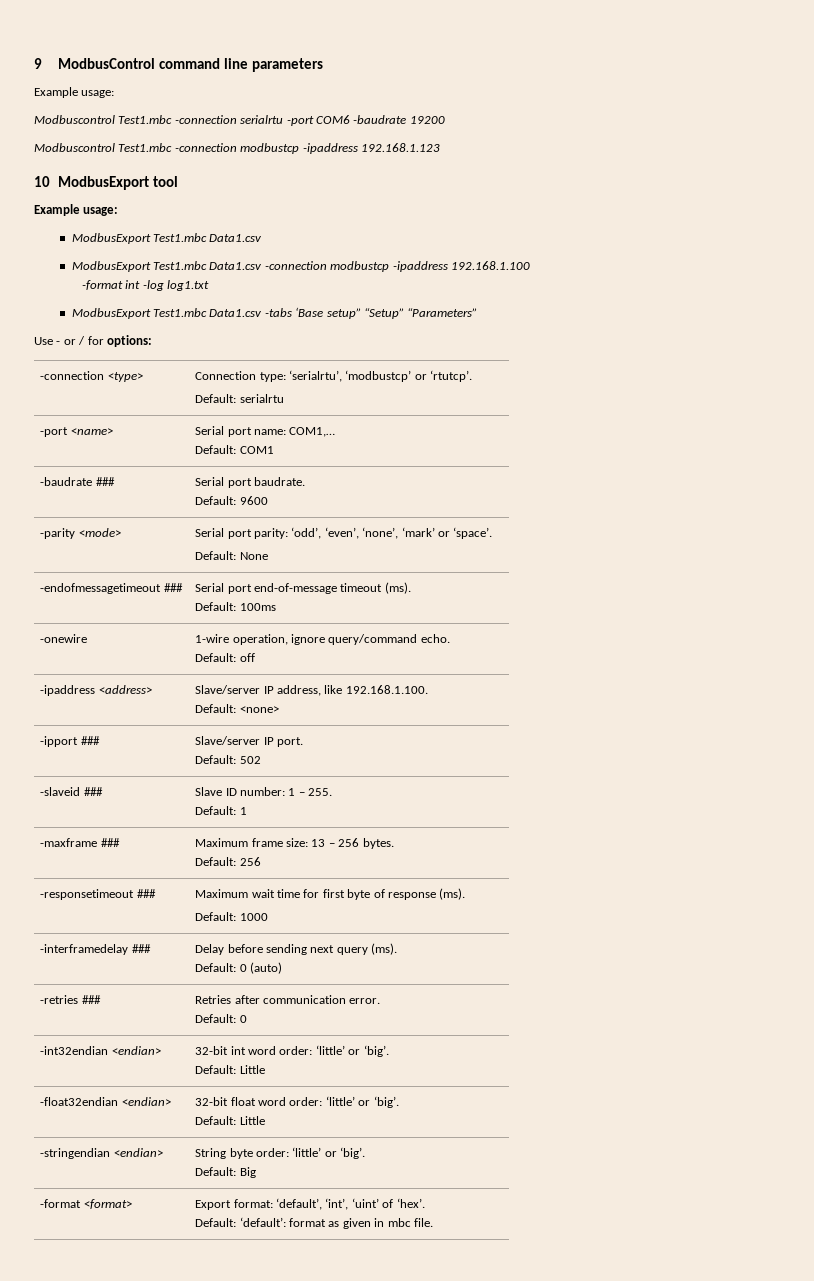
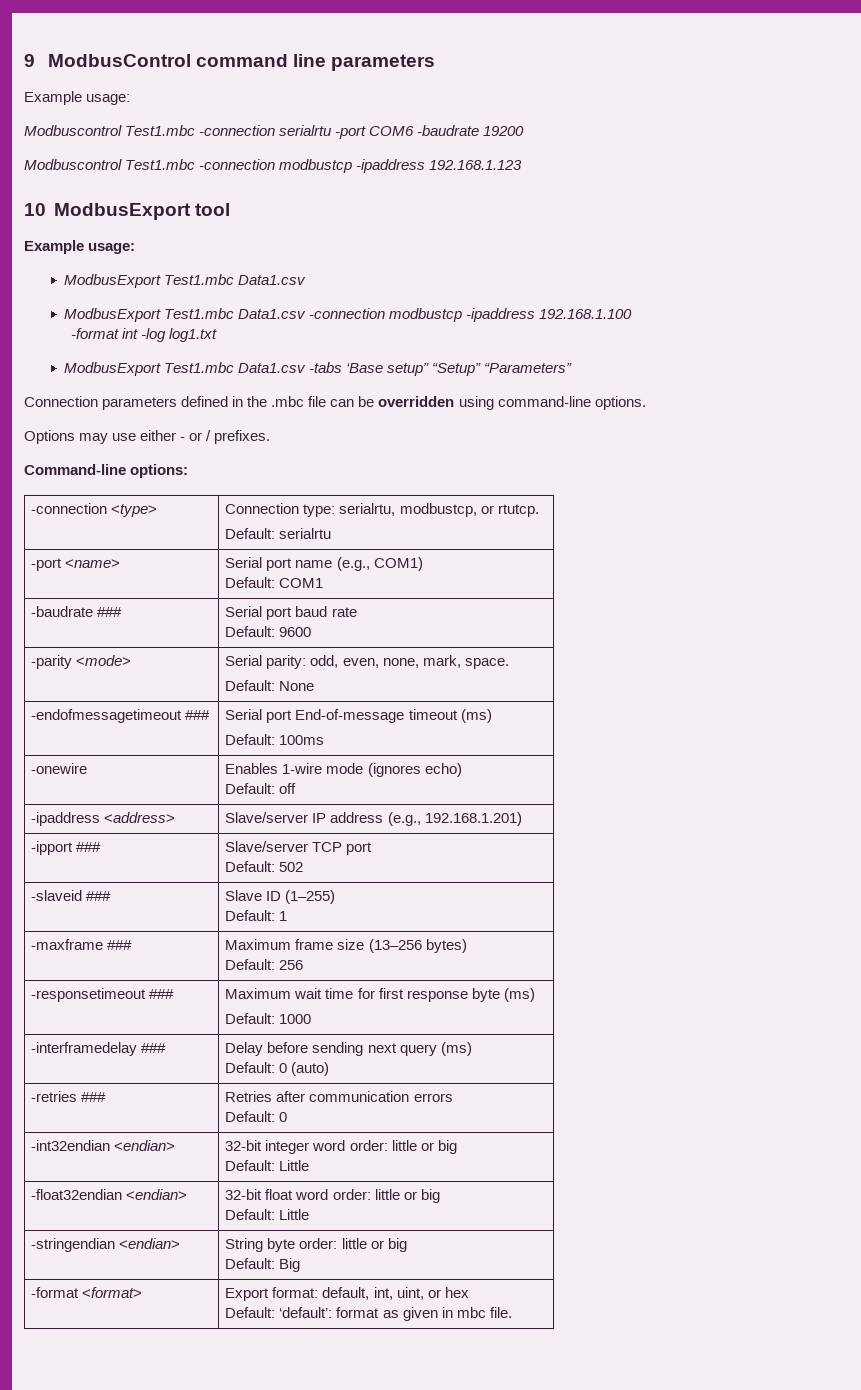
- Use - or / for options:
+ Connection parameters defined in the .mbc file can be overridden using command-line options.
+ Options may use either - or / prefixes.
+ Command-line options:
- -connection <type> | Connection type: ‘serialrtu’, ‘modbustcp’ or ‘rtutcp’.
+ -connection <type> | Connection type: serialrtu, modbustcp, or rtutcp.
- -port <name> | Serial port name: COM1,…
+ -port <name> | Serial port name (e.g., COM1)
- -baudrate ### | Serial port baudrate.
+ -baudrate ### | Serial port baud rate
- -parity <mode> | Serial port parity: ‘odd’, ‘even’, ‘none’, ‘mark’ or ‘space’.
+ -parity <mode> | Serial parity: odd, even, none, mark, space.
- -endofmessagetimeout ### | Serial port end-of-message timeout (ms).
+ -endofmessagetimeout ### | Serial port End-of-message timeout (ms)
- -onewire | 1-wire operation, ignore query/command echo.
+ -onewire | Enables 1-wire mode (ignores echo)
- -ipaddress <address> | Slave/server IP address, like 192.168.1.100.
- Default: <none>
+ -ipaddress <address> | Slave/server IP address (e.g., 192.168.1.201)
- -ipport ### | Slave/server IP port.
+ -ipport ### | Slave/server TCP port
- -slaveid ### | Slave ID number: 1 – 255.
+ -slaveid ### | Slave ID (1–255)
- -maxframe ### | Maximum frame size: 13 – 256 bytes.
+ -maxframe ### | Maximum frame size (13–256 bytes)
- -responsetimeout ### | Maximum wait time for first byte of response (ms).
+ -responsetimeout ### | Maximum wait time for first response byte (ms)
- -interframedelay ### | Delay before sending next query (ms).
+ -interframedelay ### | Delay before sending next query (ms)
- -retries ### | Retries after communication error.
+ -retries ### | Retries after communication errors
- -int32endian <endian> | 32-bit int word order: ‘little’ or ‘big’.
+ -int32endian <endian> | 32-bit integer word order: little or big
- -float32endian <endian> | 32-bit float word order: ‘little’ or ‘big’.
+ -float32endian <endian> | 32-bit float word order: little or big
- -stringendian <endian> | String byte order: ‘little’ or ‘big’.
+ -stringendian <endian> | String byte order: little or big
- -format <format> | Export format: ‘default’, ‘int’, ‘uint’ of ‘hex’.
+ -format <format> | Export format: default, int, uint, or hex

